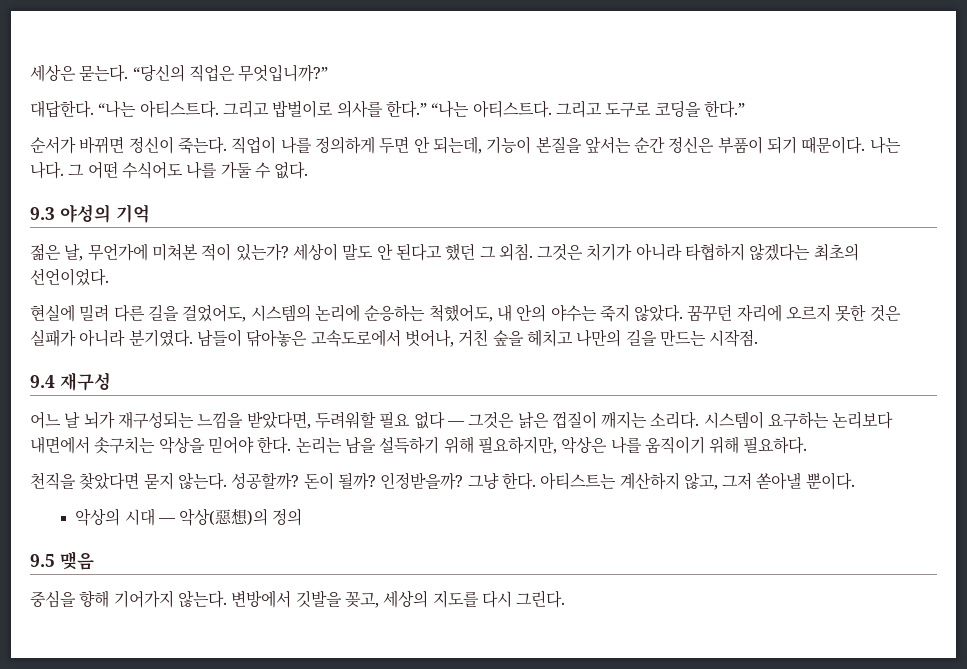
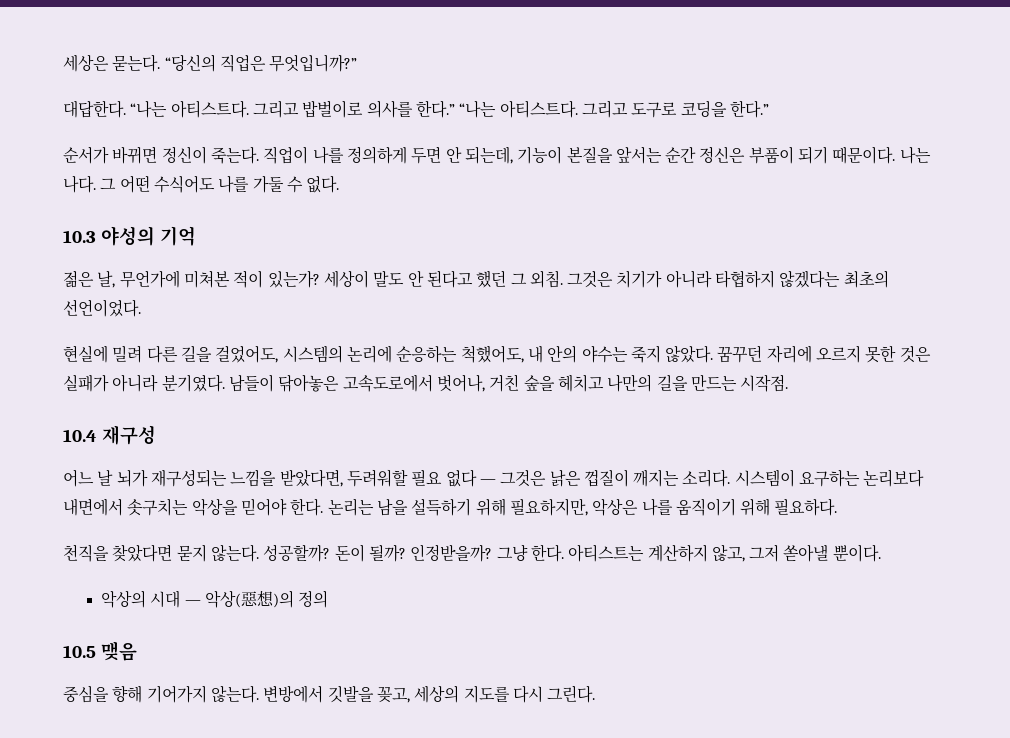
- 9.3 야성의 기억
+ 10.3 야성의 기억
- 9.4 재구성
+ 10.4 재구성
- 9.5 맺음
+ 10.5 맺음

